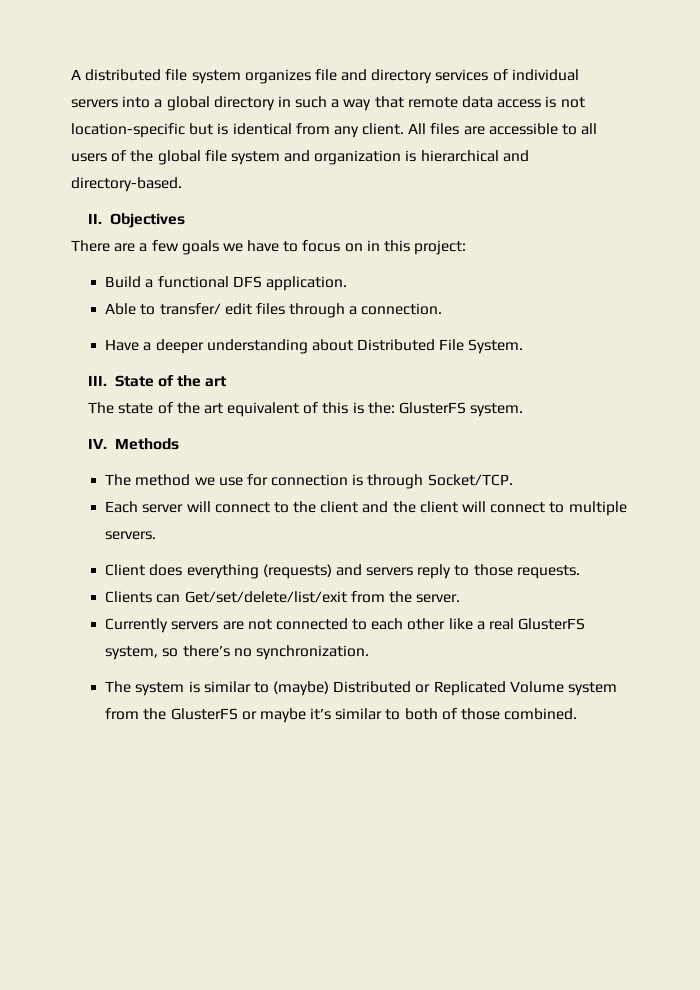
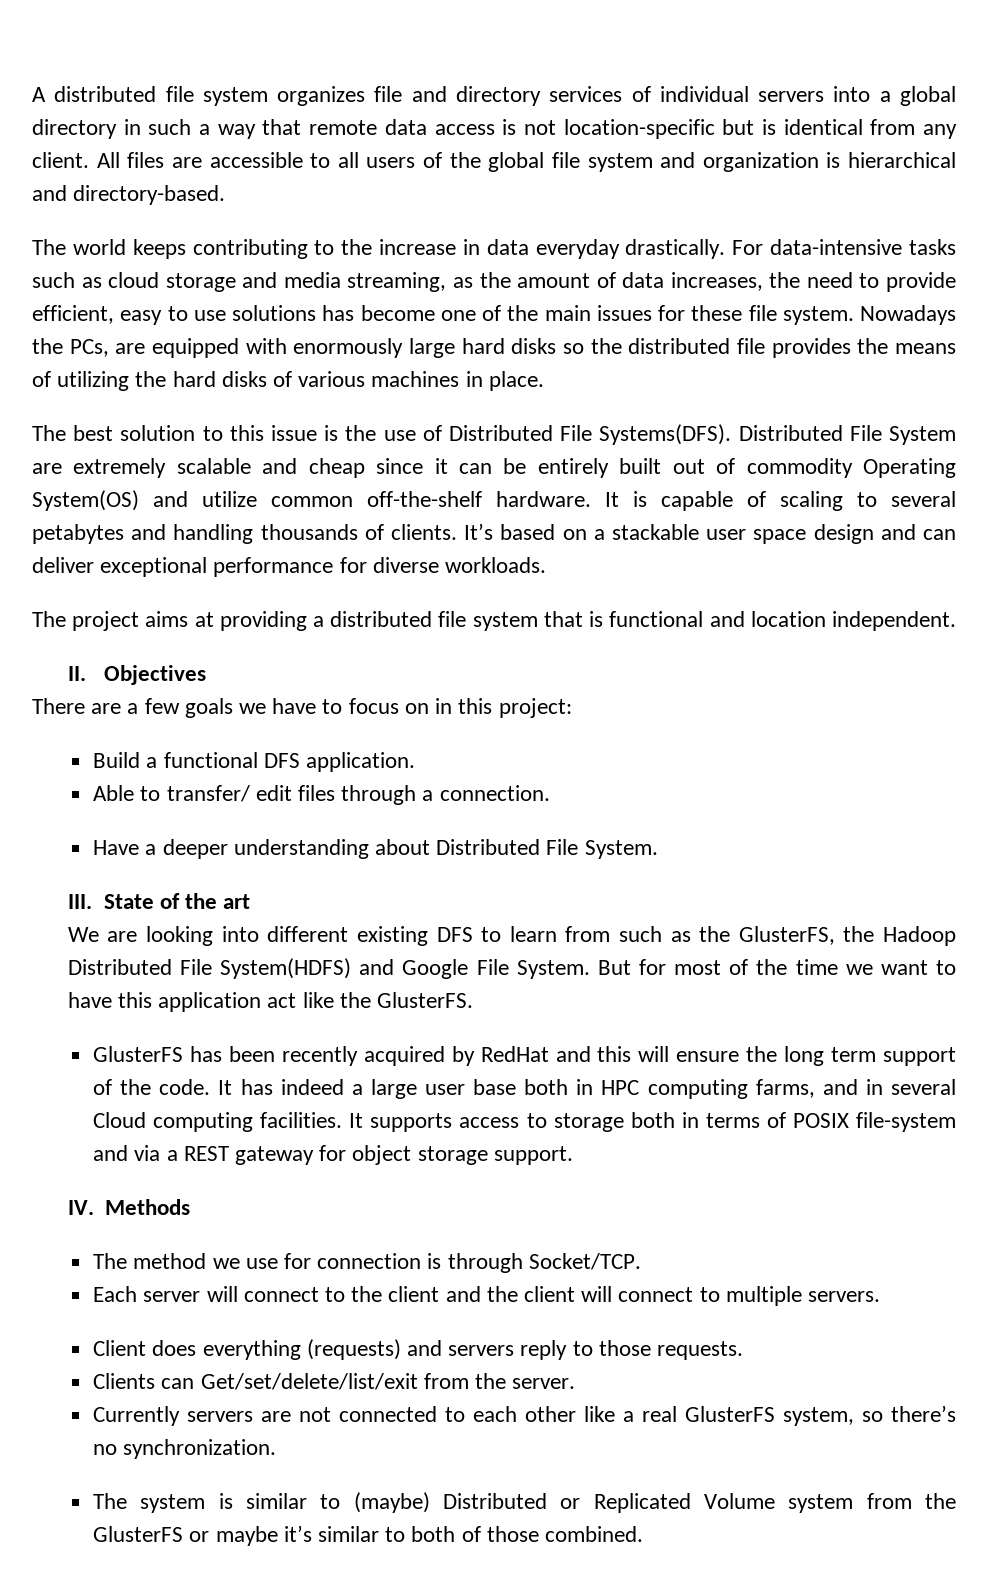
+ The world keeps contributing to the increase in data everyday drastically. For data-intensive tasks such as cloud storage and media streaming, as the amount of data increases, the need to provide efficient, easy to use solutions has become one of the main issues for these file system. Nowadays the PCs, are equipped with enormously large hard disks so the distributed file provides the means of utilizing the hard disks of various machines in place.
+ The best solution to this issue is the use of Distributed File Systems(DFS). Distributed File System are extremely scalable and cheap since it can be entirely built out of commodity Operating System(OS) and utilize common off-the-shelf hardware. It is capable of scaling to several petabytes and handling thousands of clients. It’s based on a stackable user space design and can deliver exceptional performance for diverse workloads.
+ The project aims at providing a distributed file system that is functional and location independent.
- The state of the art equivalent of this is the: GlusterFS system.
+ We are looking into different existing DFS to learn from such as the GlusterFS, the Hadoop Distributed File System(HDFS) and Google File System. But for most of the time we want to have this application act like the GlusterFS.
+ GlusterFS has been recently acquired by RedHat and this will ensure the long term support of the code. It has indeed a large user base both in HPC computing farms, and in several Cloud computing facilities. It supports access to storage both in terms of POSIX file-system and via a REST gateway for object storage support.

